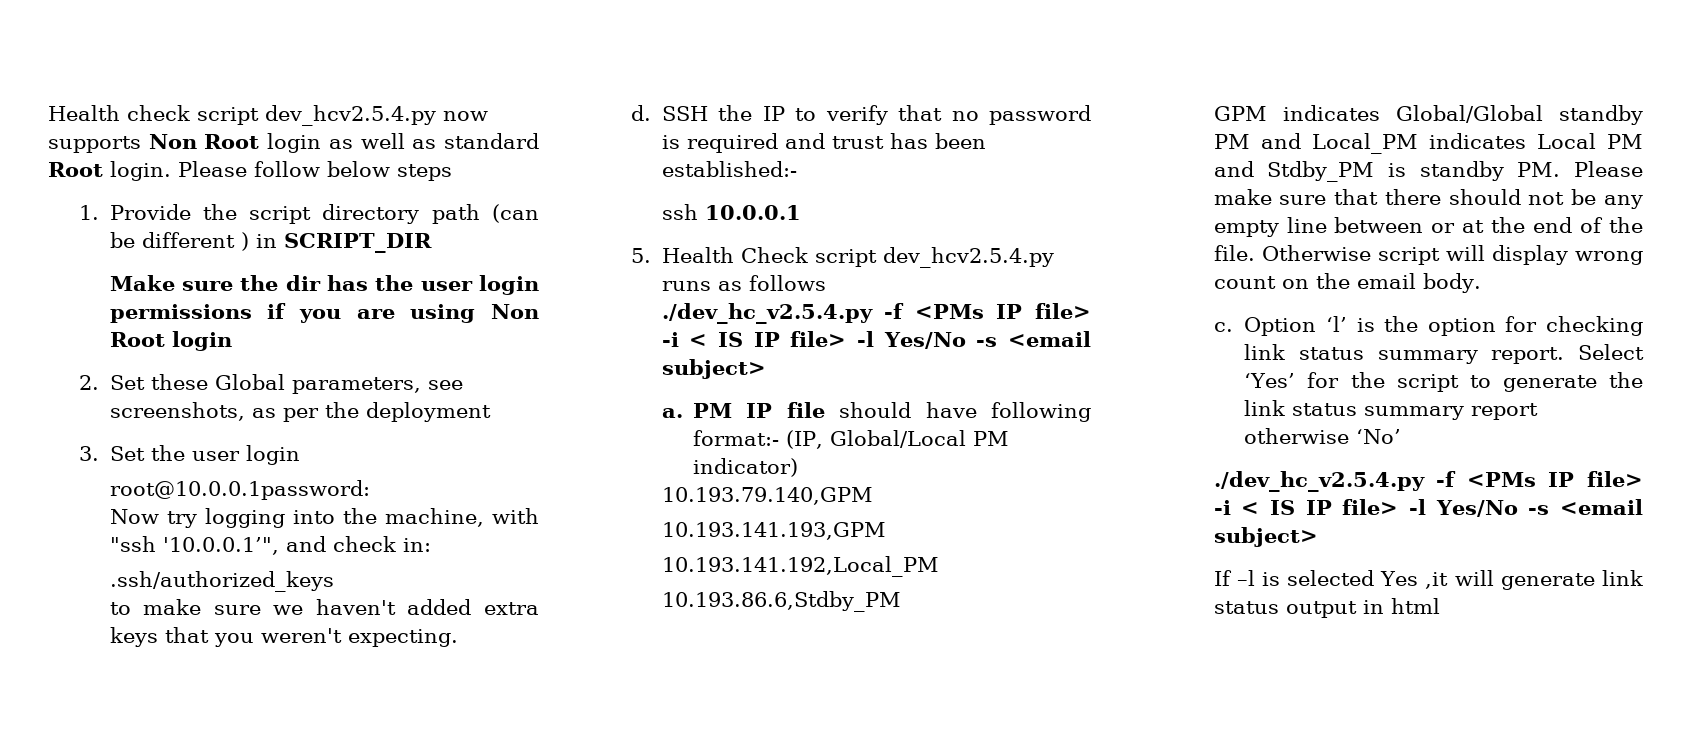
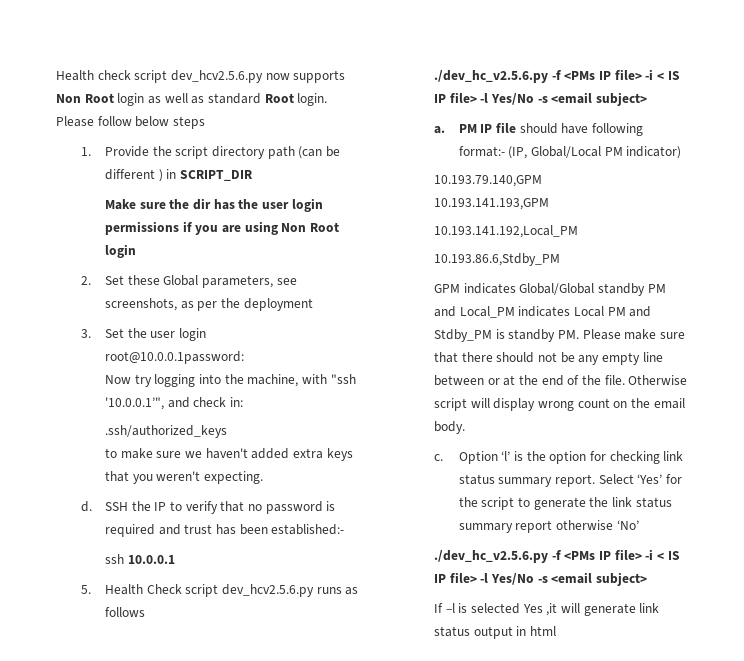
- Health check script dev_hcv2.5.4.py now supports Non Root login as well as standard Root login.
+ Health check script dev_hcv2.5.6.py now supports Non Root login as well as standard Root login.
- 5. Health Check script dev_hcv2.5.4.py runs as follows
- ./dev_hc_v2.5.4.py -f <PMs IP file> -i < IS IP file> -l Yes/No -s <email subject>
+ 5. Health Check script dev_hcv2.5.6.py runs as follows
+ ./dev_hc_v2.5.6.py -f <PMs IP file> -i < IS IP file> -l Yes/No -s <email subject>
  Select ‘Yes’ for the script to generate the link status summary report otherwise ‘No’
- ./dev_hc_v2.5.4.py -f <PMs IP file> -i < IS IP file> -l Yes/No -s <email subject>
+ ./dev_hc_v2.5.6.py -f <PMs IP file> -i < IS IP file> -l Yes/No -s <email subject>

